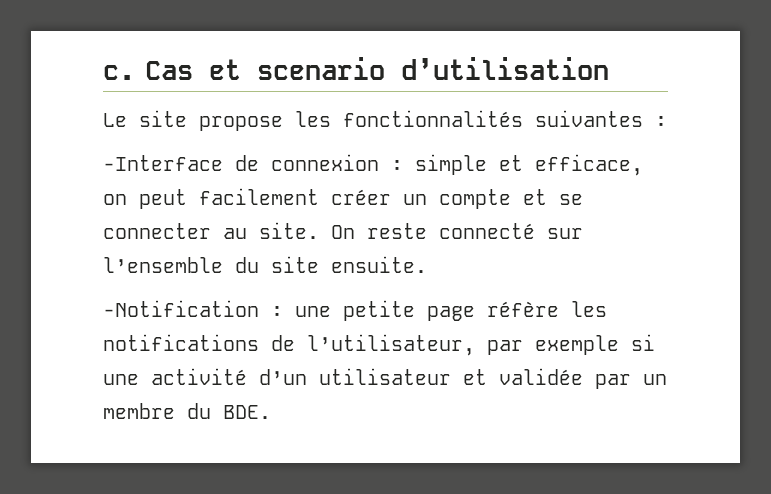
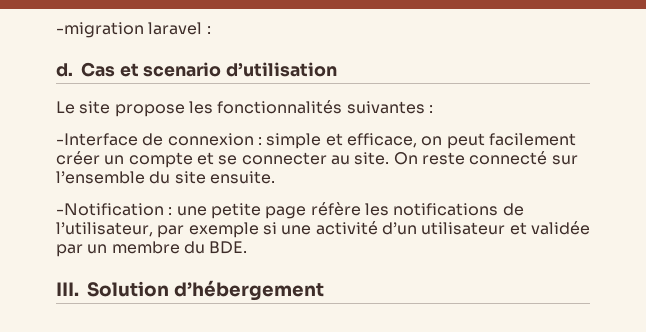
- c.
+ -migration laravel :
+ d.
+ III. Solution d’hébergement

